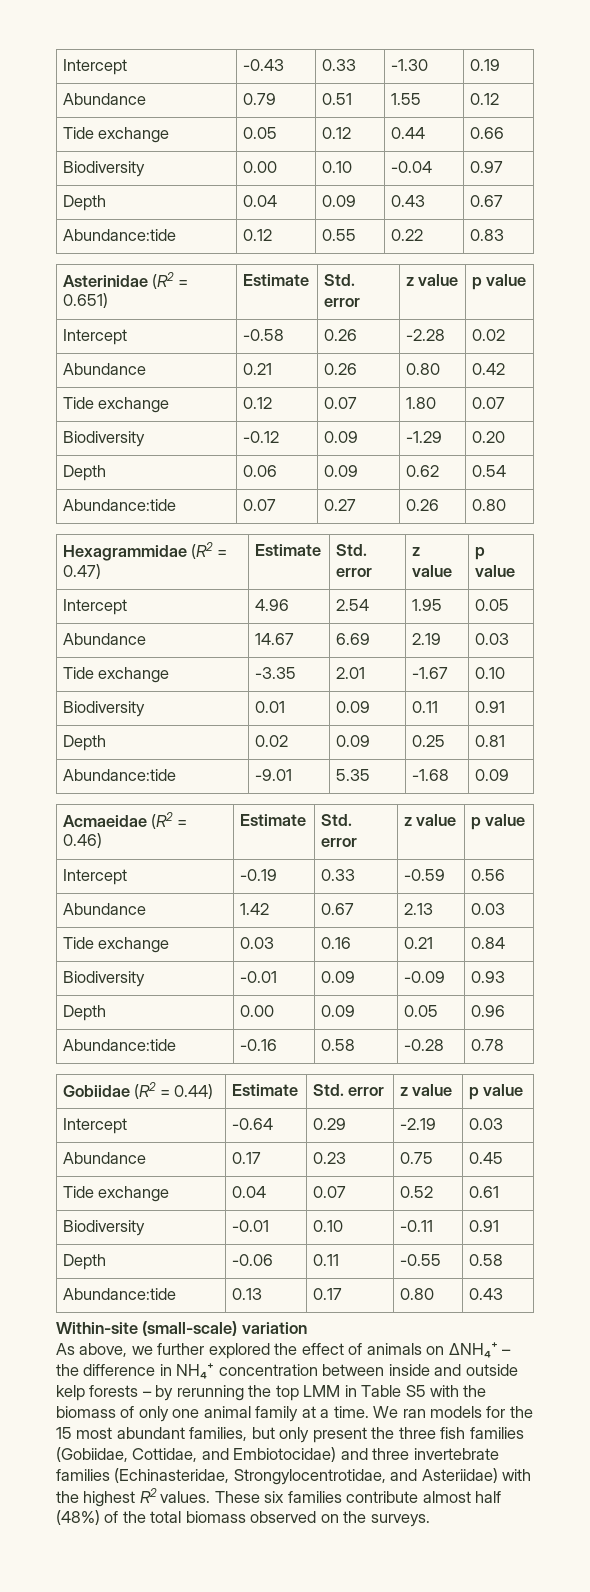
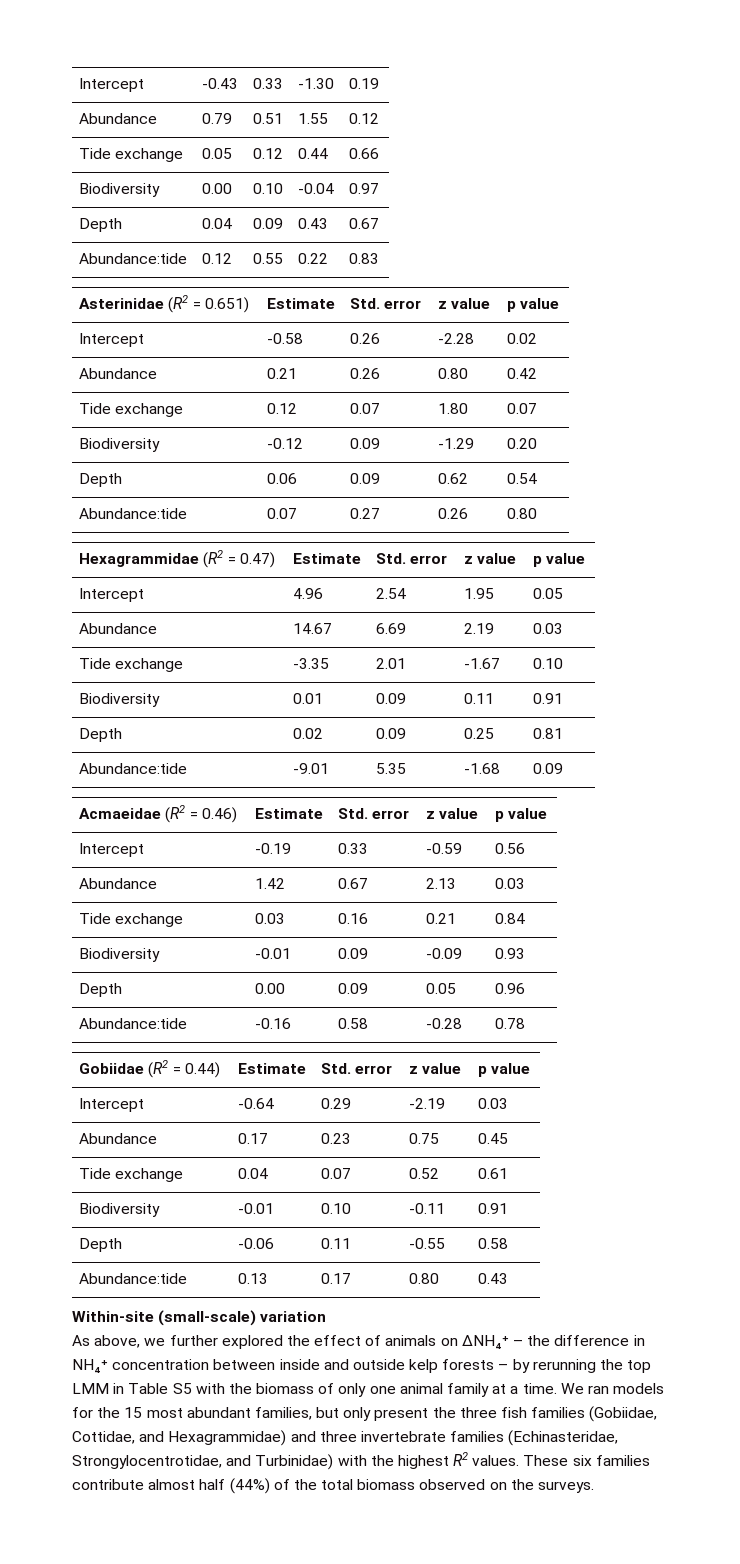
- We ran models for the 15 most abundant families, but only present the three fish families (Gobiidae, Cottidae, and Embiotocidae) and three invertebrate families (Echinasteridae, Strongylocentrotidae, and Asteriidae) with the highest R2 values.
+ We ran models for the 15 most abundant families, but only present the three fish families (Gobiidae, Cottidae, and Hexagrammidae) and three invertebrate families (Echinasteridae, Strongylocentrotidae, and Turbinidae) with the highest R2 values.
- These six families contribute almost half (48%) of the total biomass observed on the surveys.
+ These six families contribute almost half (44%) of the total biomass observed on the surveys.

